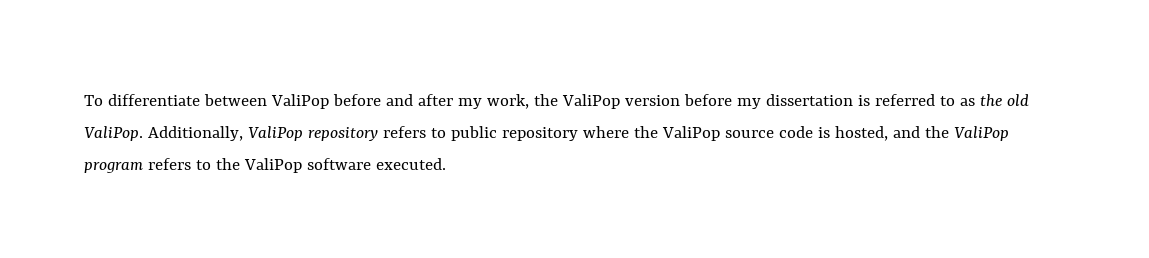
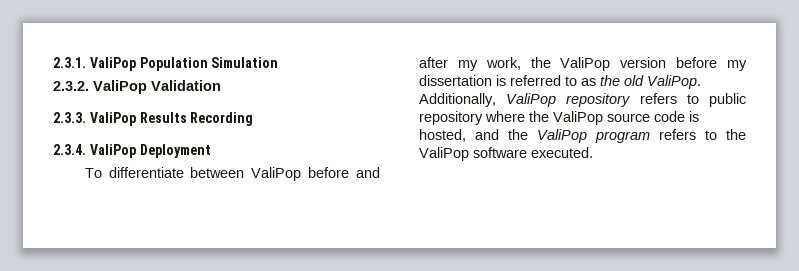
+ 2.3.1. ValiPop Population Simulation
+ 2.3.2. ValiPop Validation
+ 2.3.3. ValiPop Results Recording
+ 2.3.4. ValiPop Deployment

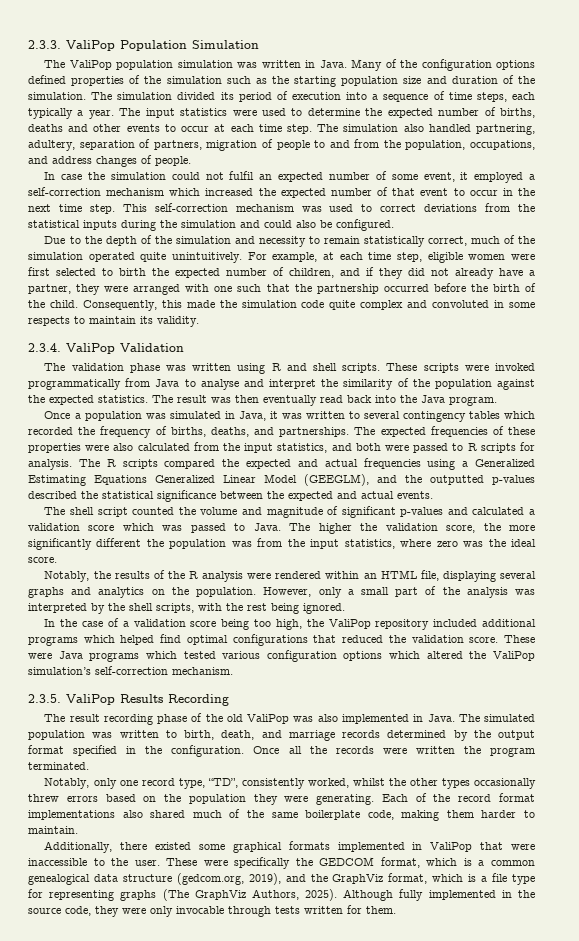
- 2.3.1. ValiPop Population Simulation
+ 2.3.3. ValiPop Population Simulation
- 2.3.2. ValiPop Validation
- 2.3.3. ValiPop Results Recording
- 2.3.4. ValiPop Deployment
- To differentiate between ValiPop before and after my work, the ValiPop version before my dissertation is referred to as the old ValiPop. Additionally, ValiPop repository refers to public repository where the ValiPop source code is hosted, and the ValiPop program refers to the ValiPop software executed.
+ The ValiPop population simulation was written in Java. Many of the configuration options defined properties of the simulation such as the starting population size and duration of the simulation. The simulation divided its period of execution into a sequence of time steps, each typically a year. The input statistics were used to determine the expected number of births, deaths and other events to occur at each time step. The simulation also handled partnering, adultery, separation of partners, migration of people to and from the population, occupations, and address changes of people.
+ In case the simulation could not fulfil an expected number of some event, it employed a self-correction mechanism which increased the expected number of that event to occur in the next time step. This self-correction mechanism was used to correct deviations from the statistical inputs during the simulation and could also be configured.
+ Due to the depth of the simulation and necessity to remain statistically correct, much of the simulation operated quite unintuitively. For example, at each time step, eligible women were first selected to birth the expected number of children, and if they did not already have a partner, they were arranged with one such that the partnership occurred before the birth of the child. Consequently, this made the simulation code quite complex and convoluted in some respects to maintain its validity.
+ 2.3.4. ValiPop Validation
+ The validation phase was written using R and shell scripts. These scripts were invoked programmatically from Java to analyse and interpret the similarity of the population against the expected statistics. The result was then eventually read back into the Java program.
+ Once a population was simulated in Java, it was written to several contingency tables which recorded the frequency of births, deaths, and partnerships. The expected frequencies of these properties were also calculated from the input statistics, and both were passed to R scripts for analysis. The R scripts compared the expected and actual frequencies using a Generalized Estimating Equations Generalized Linear Model (GEEGLM), and the outputted p-values described the statistical significance between the expected and actual events.
+ The shell script counted the volume and magnitude of significant p-values and calculated a validation score which was passed to Java. The higher the validation score, the more significantly different the population was from the input statistics, where zero was the ideal score.
+ Notably, the results of the R analysis were rendered within an HTML file, displaying several graphs and analytics on the population. However, only a small part of the analysis was interpreted by the shell scripts, with the rest being ignored.
+ In the case of a validation score being too high, the ValiPop repository included additional programs which helped find optimal configurations that reduced the validation score. These were Java programs which tested various configuration options which altered the ValiPop simulation’s self-correction mechanism.
+ 2.3.5. ValiPop Results Recording
+ The result recording phase of the old ValiPop was also implemented in Java. The simulated population was written to birth, death, and marriage records determined by the output format specified in the configuration. Once all the records were written the program terminated.
+ Notably, only one record type, “TD”, consistently worked, whilst the other types occasionally threw errors based on the population they were generating. Each of the record format implementations also shared much of the same boilerplate code, making them harder to maintain.
+ Additionally, there existed some graphical formats implemented in ValiPop that were inaccessible to the user. These were specifically the GEDCOM format, which is a common genealogical data structure (gedcom.org, 2019), and the GraphViz format, which is a file type for representing graphs (The GraphViz Authors, 2025). Although fully implemented in the source code, they were only invocable through tests written for them.

